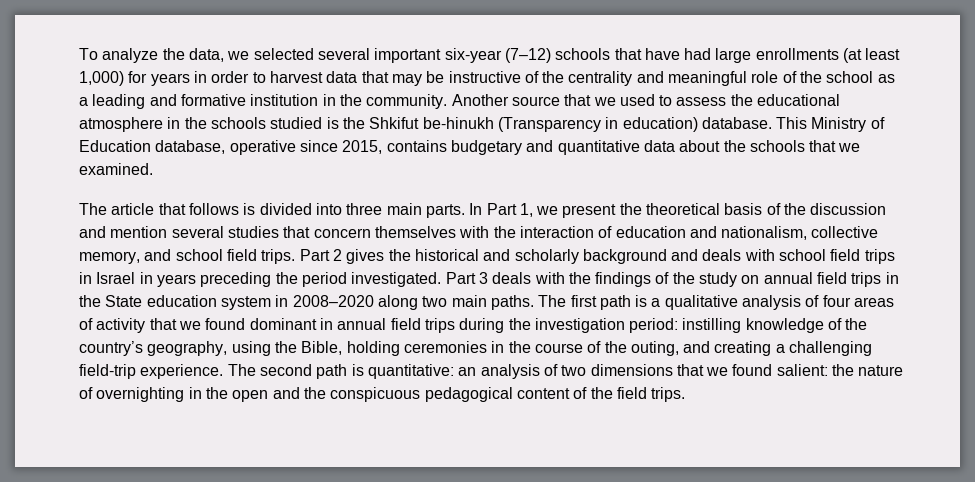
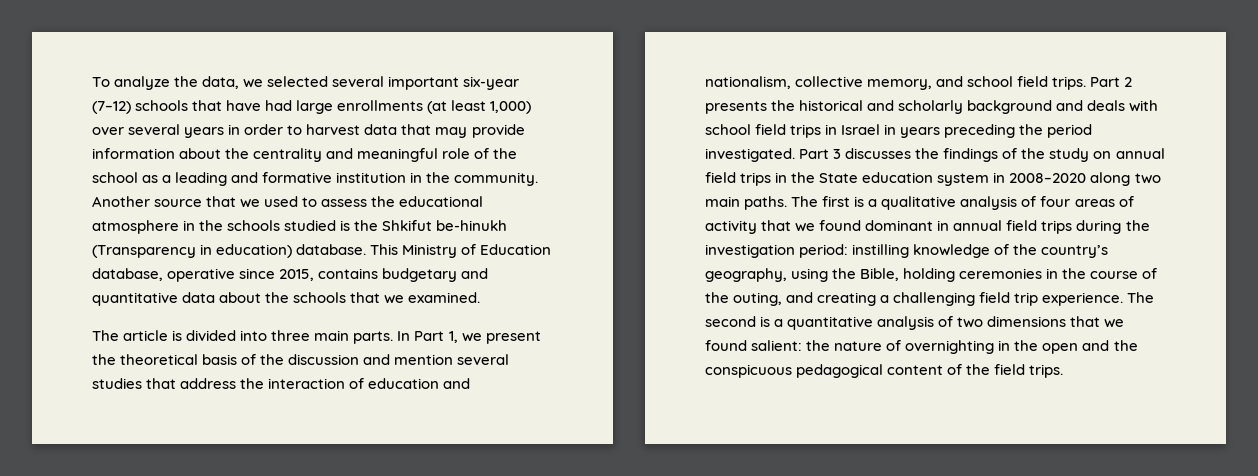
- To analyze the data, we selected several important six-year (7–12) schools that have had large enrollments (at least 1,000) for years in order to harvest data that may be instructive of the centrality and meaningful role of the school as a leading and formative institution in the community.
+ To analyze the data, we selected several important six-year (7–12) schools that have had large enrollments (at least 1,000) over several years in order to harvest data that may provide information about the centrality and meaningful role of the school as a leading and formative institution in the community.
- The article that follows is divided into three main parts.
+ The article is divided into three main parts.
- In Part 1, we present the theoretical basis of the discussion and mention several studies that concern themselves with the interaction of education and nationalism, collective memory, and school field trips.
+ In Part 1, we present the theoretical basis of the discussion and mention several studies that address the interaction of education and nationalism, collective memory, and school field trips.
- Part 2 gives the historical and scholarly background and deals with school field trips in Israel in years preceding the period investigated.
+ Part 2 presents the historical and scholarly background and deals with school field trips in Israel in years preceding the period investigated.
- Part 3 deals with the findings of the study on annual field trips in the State education system in 2008–2020 along two main paths.
+ Part 3 discusses the findings of the study on annual field trips in the State education system in 2008–2020 along two main paths.
- The first path is a qualitative analysis of four areas of activity that we found dominant in annual field trips during the investigation period: instilling knowledge of the country’s geography, using the Bible, holding ceremonies in the course of the outing, and creating a challenging field-trip experience.
+ The first is a qualitative analysis of four areas of activity that we found dominant in annual field trips during the investigation period: instilling knowledge of the country’s geography, using the Bible, holding ceremonies in the course of the outing, and creating a challenging field trip experience.
- The second path is quantitative: an analysis of two dimensions that we found salient: the nature of overnighting in the open and the conspicuous pedagogical content of the field trips.
+ The second is a quantitative analysis of two dimensions that we found salient: the nature of overnighting in the open and the conspicuous pedagogical content of the field trips.

